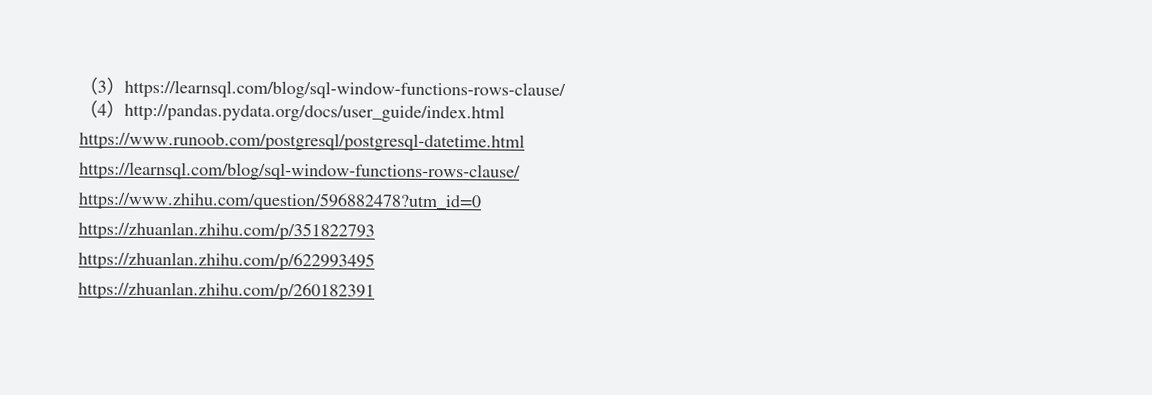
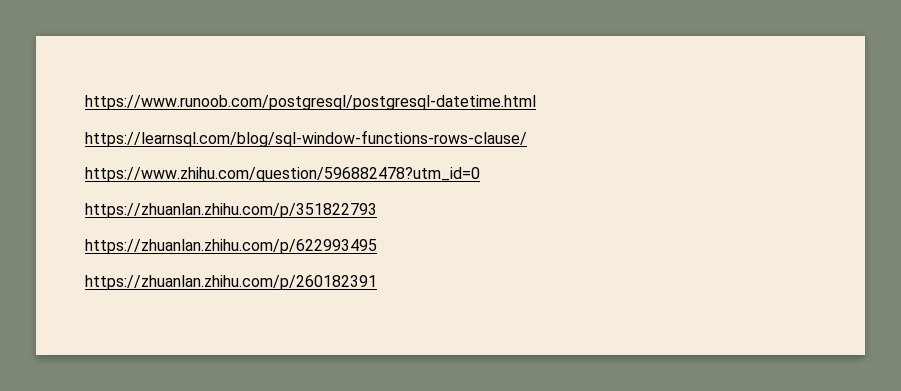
- （3）https://learnsql.com/blog/sql-window-functions-rows-clause/
- （4）http://pandas.pydata.org/docs/user_guide/index.html

